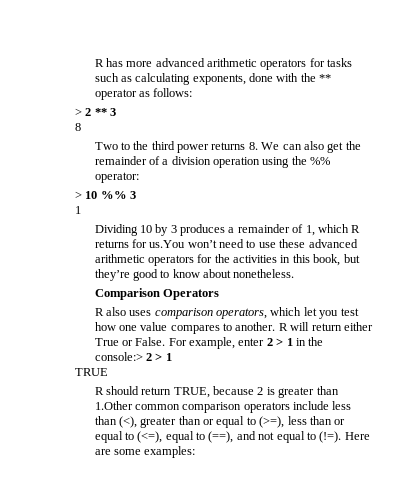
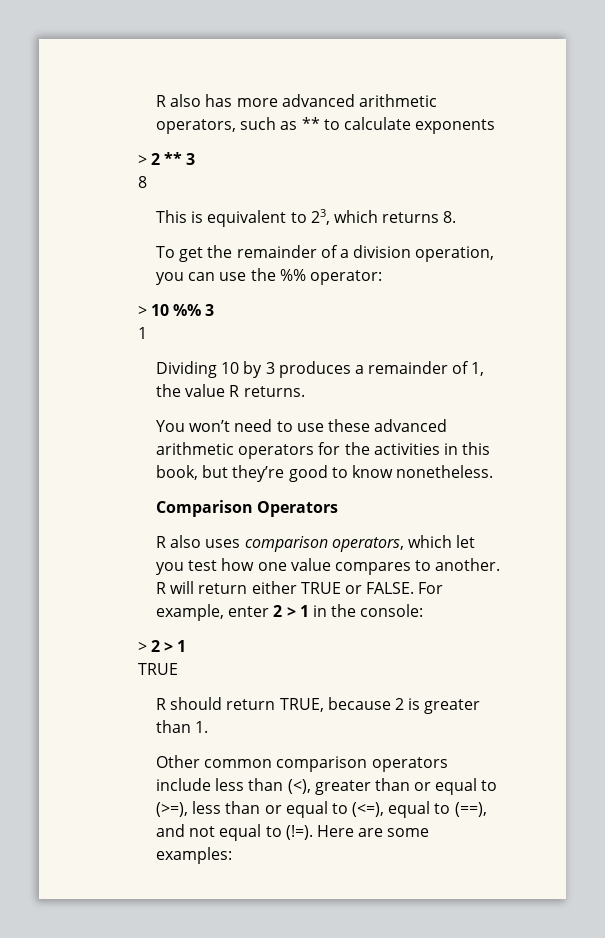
- R has more advanced arithmetic operators for tasks such as calculating exponents, done with the ** operator as follows:
+ R also has more advanced arithmetic operators, such as ** to calculate exponents
- Two to the third power returns 8. We can also get the remainder of a division operation using the %% operator:
+ This is equivalent to 23, which returns 8.
+ To get the remainder of a division operation, you can use the %% operator:
- Dividing 10 by 3 produces a remainder of 1, which R returns for us.You won’t need to use these advanced arithmetic operators for the activities in this book, but they’re good to know about nonetheless.
+ Dividing 10 by 3 produces a remainder of 1, the value R returns.
+ You won’t need to use these advanced arithmetic operators for the activities in this book, but they’re good to know nonetheless.
- R will return either True or False.
+ R will return either TRUE or FALSE.
- For example, enter 2 > 1 in the console:> 2 > 1
+ For example, enter 2 > 1 in the console:
+ > 2 > 1
- R should return TRUE, because 2 is greater than 1.Other common comparison operators include less than (<), greater than or equal to (>=), less than or equal to (<=), equal to (==), and not equal to (!=).
+ R should return TRUE, because 2 is greater than 1.
+ Other common comparison operators include less than (<), greater than or equal to (>=), less than or equal to (<=), equal to (==), and not equal to (!=).

